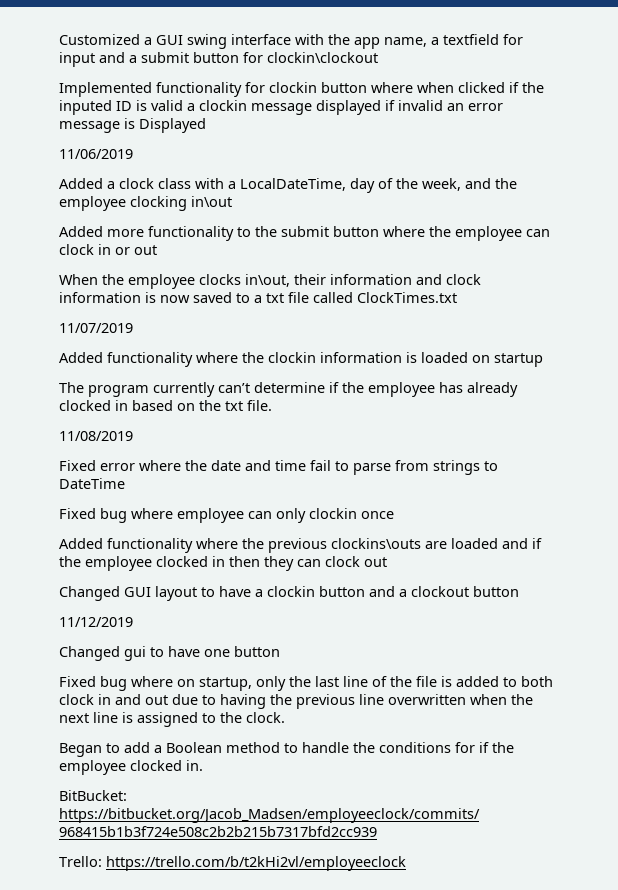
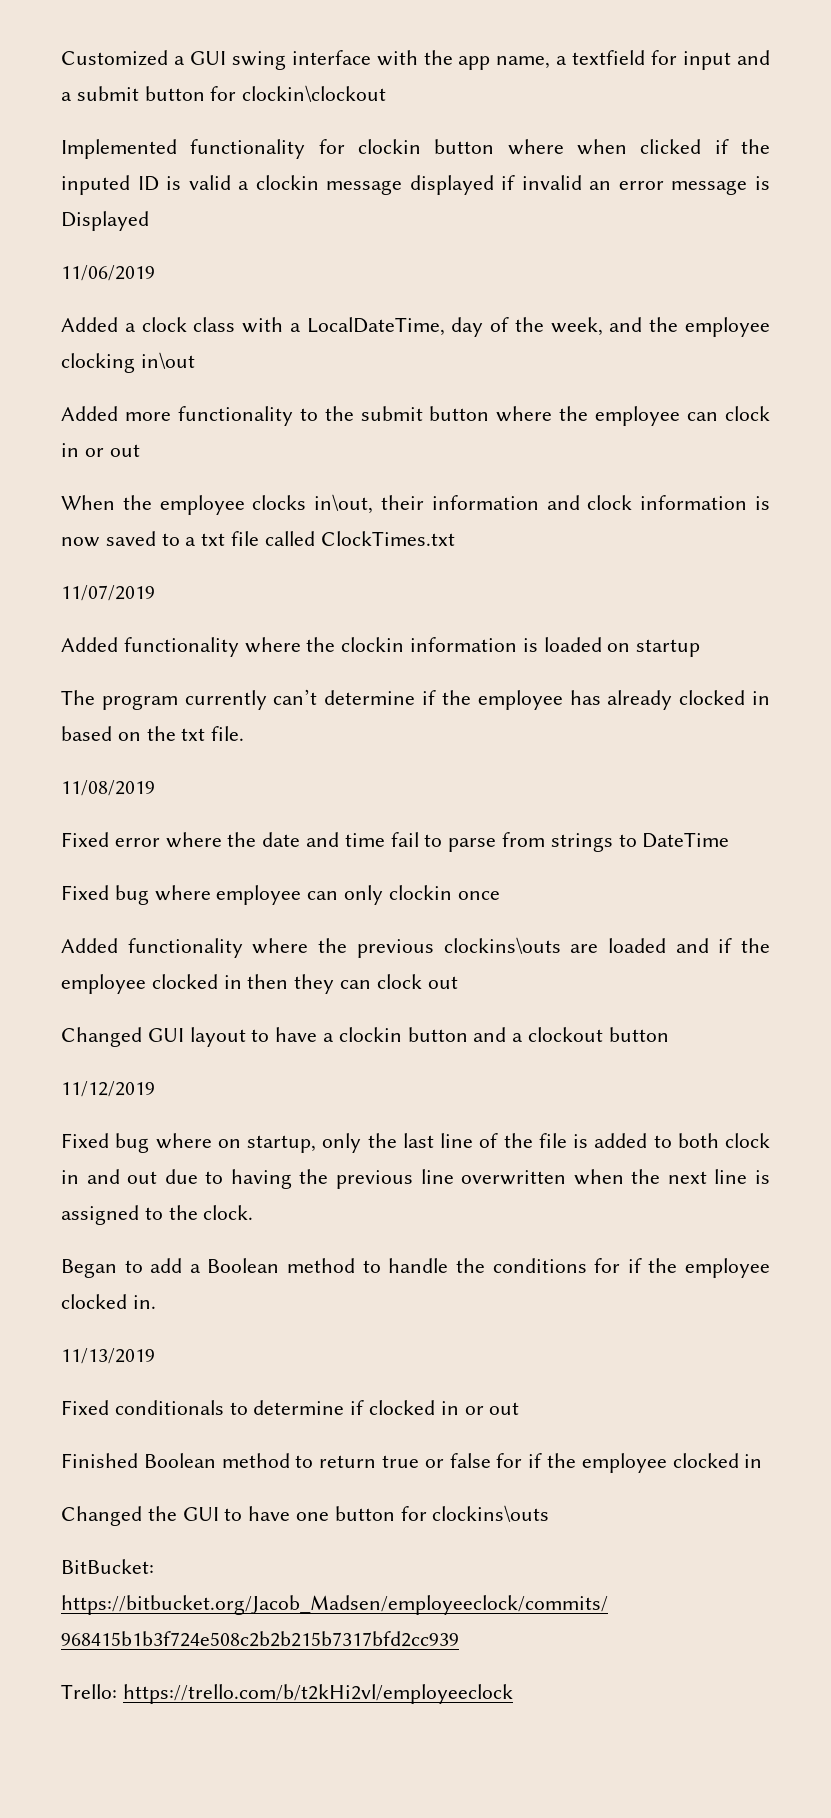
- Changed gui to have one button
+ 11/13/2019
+ Fixed conditionals to determine if clocked in or out
+ Finished Boolean method to return true or false for if the employee clocked in
+ Changed the GUI to have one button for clockins\outs

